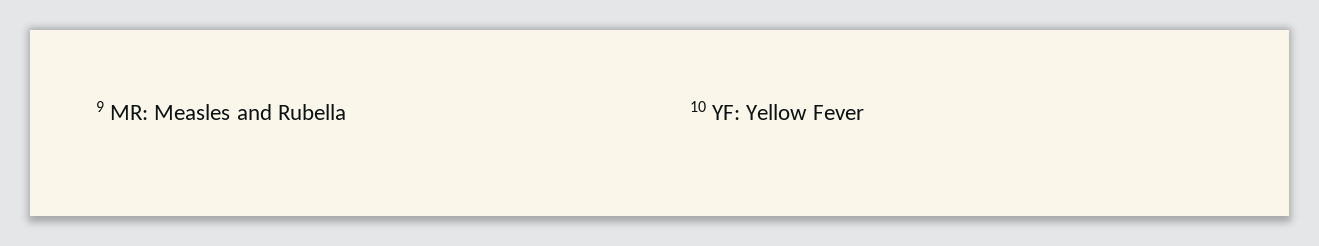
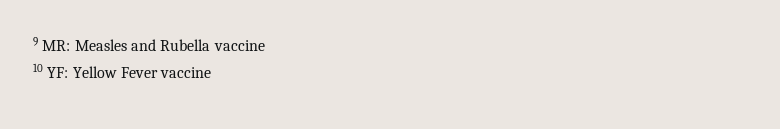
- 9 MR: Measles and Rubella
+ 9 MR: Measles and Rubella vaccine
- 10 YF: Yellow Fever
+ 10 YF: Yellow Fever vaccine

